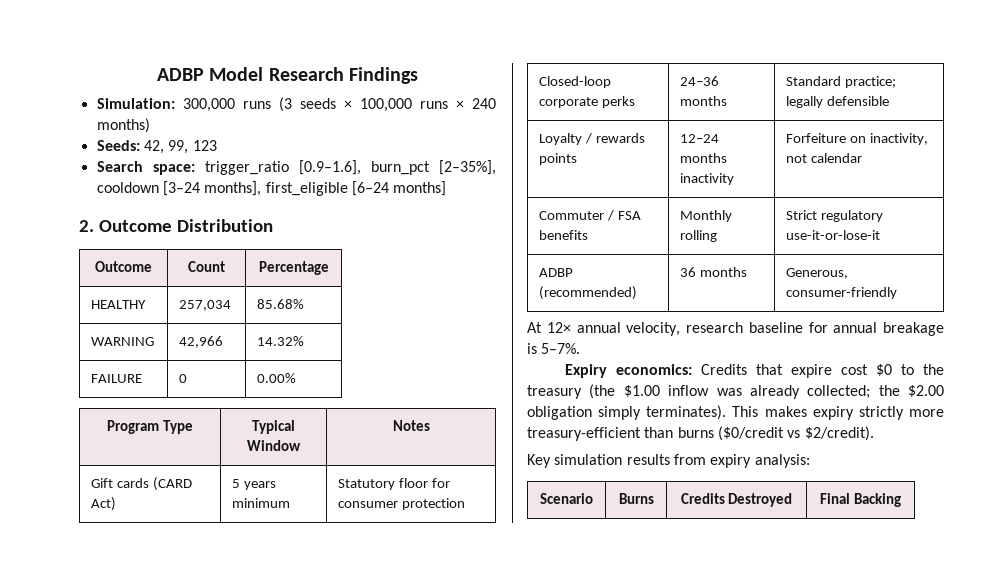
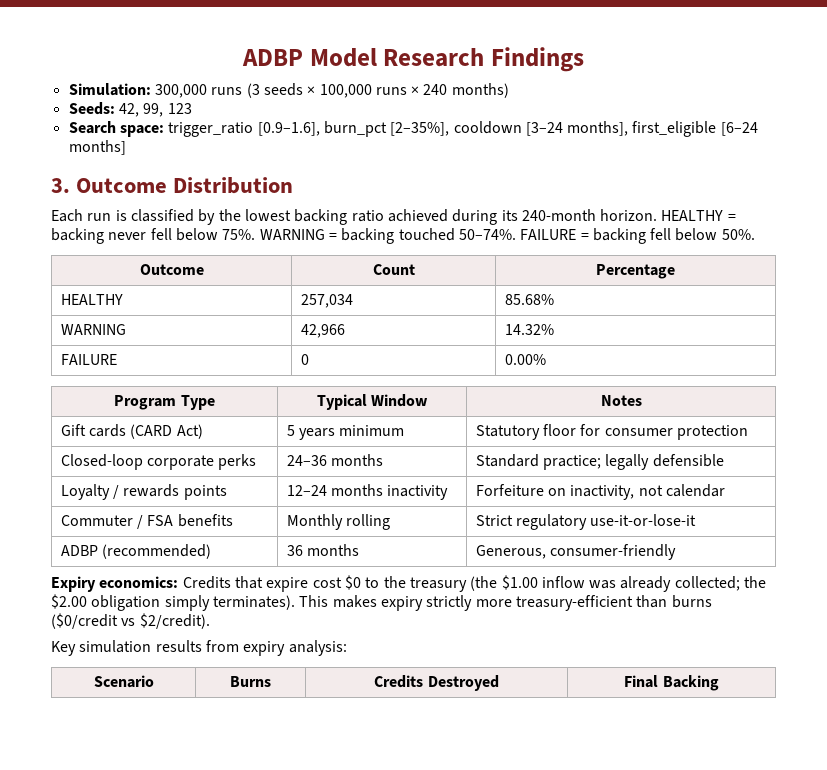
- 2. Outcome Distribution
+ 3. Outcome Distribution
+ Each run is classified by the lowest backing ratio achieved during its 240-month horizon. HEALTHY = backing never fell below 75%. WARNING = backing touched 50–74%. FAILURE = backing fell below 50%.
- At 12× annual velocity, research baseline for annual breakage is 5–7%.

